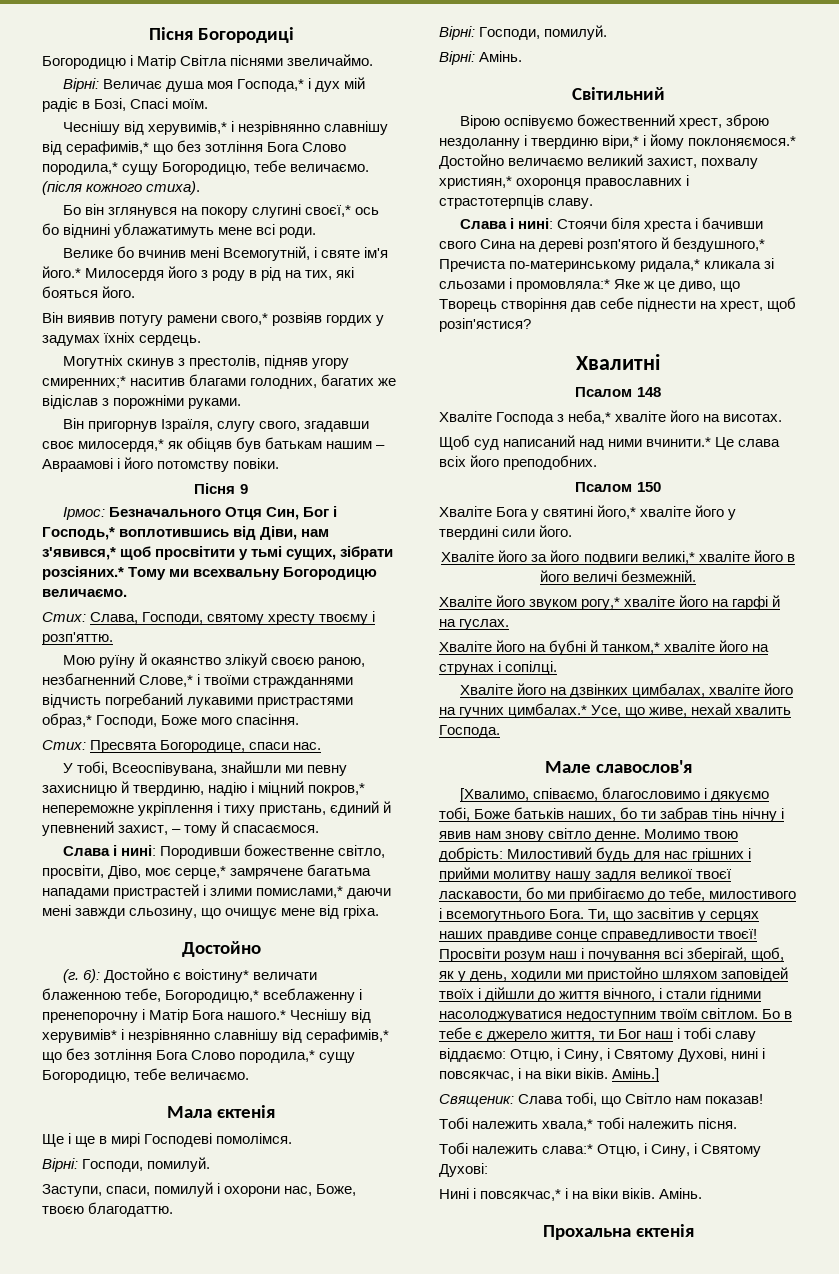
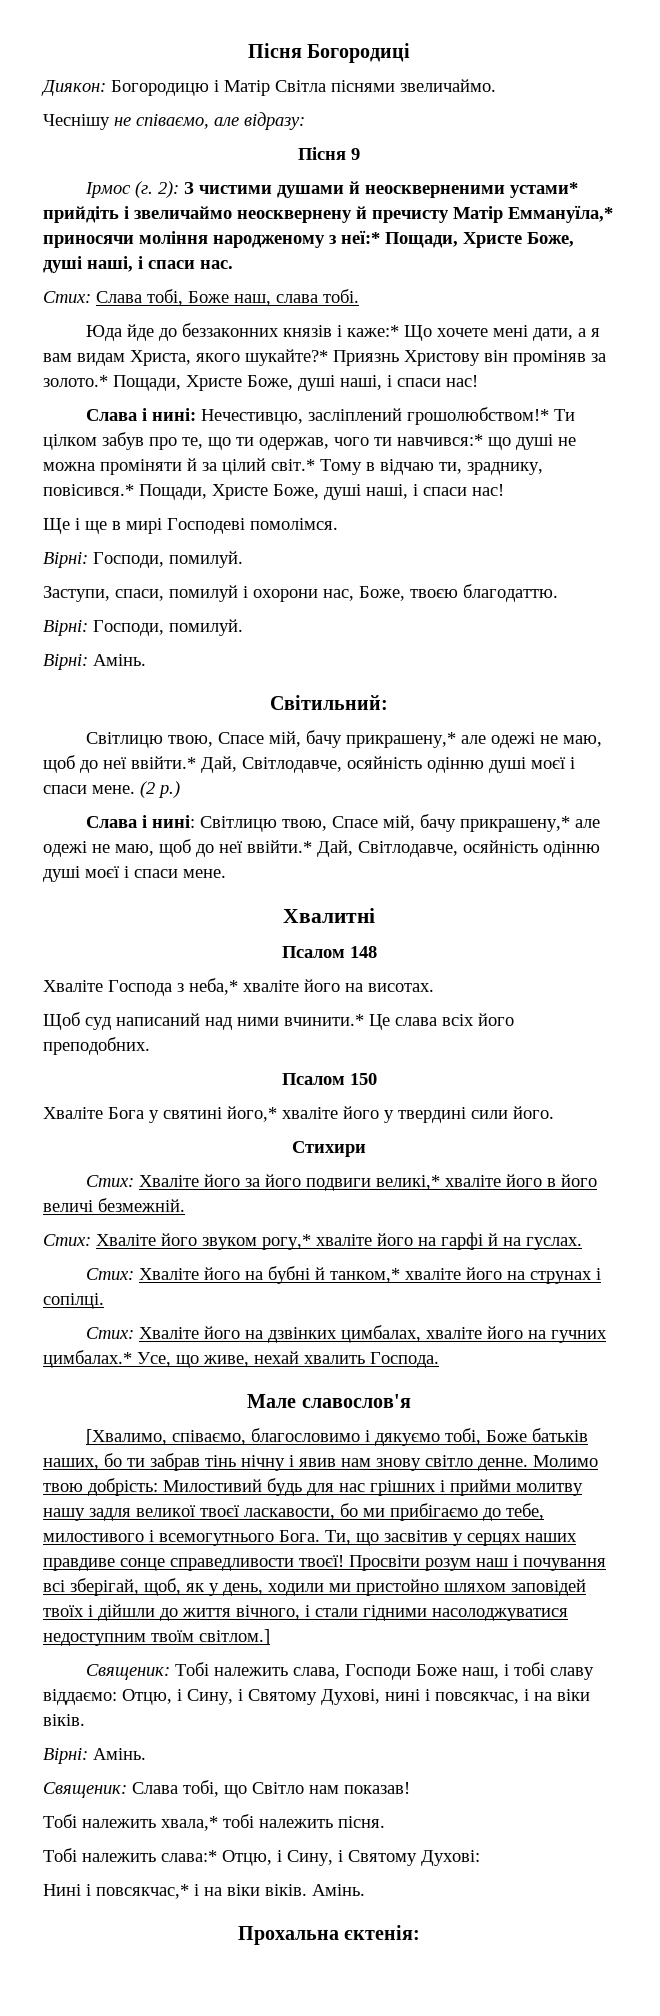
- Богородицю і Матір Світла піснями звеличаймо.
+ Диякон: Богородицю і Матір Світла піснями звеличаймо.
- Вірні: Величає душа моя Господа,* і дух мій радіє в Бозі, Спасі моїм.
- Чеснішу від херувимів,* і незрівнянно славнішу від серафимів,* що без зотління Бога Слово породила,* сущу Богородицю, тебе величаємо. (після кожного стиха).
- Бо він зглянувся на покору слугині своєї,* ось бо віднині ублажатимуть мене всі роди.
- Велике бо вчинив мені Всемогутній, і святе ім'я його.* Милосердя його з роду в рід на тих, які бояться його.
- Він виявив потугу рамени свого,* розвіяв гордих у задумах їхніх сердець.
- Могутніх скинув з престолів, підняв угору смиренних;* наситив благами голодних, багатих же відіслав з порожніми руками.
- Він пригорнув Ізраїля, слугу свого, згадавши своє милосердя,* як обіцяв був батькам нашим – Авраамові і його потомству повіки.
+ Чеснішу не співаємо, але відразу:
  Пісня 9
- Ірмос: Безначального Отця Син, Бог і Господь,* воплотившись від Діви, нам з'явився,* щоб просвітити у тьмі сущих, зібрати розсіяних.* Тому ми всехвальну Богородицю величаємо.
- Стих: Слава, Господи, святому хресту твоєму і розп'яттю.
- Мою руїну й окаянство злікуй своєю раною, незбагненний Слове,* і твоїми стражданнями відчисть погребаний лукавими пристрастями образ,* Господи, Боже мого спасіння.
- Стих: Пресвята Богородице, спаси нас.
- У тобі, Всеоспівувана, знайшли ми певну захисницю й твердиню, надію і міцний покров,* непереможне укріплення і тиху пристань, єдиний й упевнений захист, – тому й спасаємося.
- Слава і нині: Породивши божественне світло, просвіти, Діво, моє серце,* замрячене багатьма нападами пристрастей і злими помислами,* даючи мені завжди сльозину, що очищує мене від гріха.
- Достойно
- (г. 6): Достойно є воістину* величати блаженною тебе, Богородицю,* всеблаженну і пренепорочну і Матір Бога нашого.* Чеснішу від херувимів* і незрівнянно славнішу від серафимів,* що без зотління Бога Слово породила,* сущу Богородицю, тебе величаємо.
- Мала єктенія
+ Ірмос (г. 2): З чистими душами й неоскверненими устами* прийдіть і звеличаймо неосквернену й пречисту Матір Еммануїла,* приносячи моління народженому з неї:* Пощади, Христе Боже, душі наші, і спаси нас.
+ Стих: Слава тобі, Боже наш, слава тобі.
+ Юда йде до беззаконних князів і каже:* Що хочете мені дати, а я вам видам Христа, якого шукайте?* Приязнь Христову він проміняв за золото.* Пощади, Христе Боже, душі наші, і спаси нас!
+ Слава і нині: Нечестивцю, засліплений грошолюбством!* Ти цілком забув про те, що ти одержав, чого ти навчився:* що душі не можна проміняти й за цілий світ.* Тому в відчаю ти, зраднику, повісився.* Пощади, Христе Боже, душі наші, і спаси нас!
- Світильний
- Вірою оспівуємо божественний хрест, зброю нездоланну і твердиню віри,* і йому поклоняємося.* Достойно величаємо великий захист, похвалу християн,* охоронця православних і страстотерпців славу.
- Слава і нині: Стоячи біля хреста і бачивши свого Сина на дереві розп'ятого й бездушного,* Пречиста по-материнському ридала,* кликала зі сльозами і промовляла:* Яке ж це диво, що Творець створіння дав себе піднести на хрест, щоб розіп'ястися?
+ Світильний:
+ Світлицю твою, Спасе мій, бачу прикрашену,* але одежі не маю, щоб до неї ввійти.* Дай, Світлодавче, осяйність одінню душі моєї і спаси мене. (2 р.)
+ Слава і нині: Світлицю твою, Спасе мій, бачу прикрашену,* але одежі не маю, щоб до неї ввійти.* Дай, Світлодавче, осяйність одінню душі моєї і спаси мене.
- Хваліте його за його подвиги великі,* хваліте його в його величі безмежній.
+ Стихири
+ Стих: Хваліте його за його подвиги великі,* хваліте його в його величі безмежній.
- Хваліте його звуком рогу,* хваліте його на гарфі й на гуслах.
+ Стих: Хваліте його звуком рогу,* хваліте його на гарфі й на гуслах.
- Хваліте його на бубні й танком,* хваліте його на струнах і сопілці.
+ Стих: Хваліте його на бубні й танком,* хваліте його на струнах і сопілці.
- Хваліте його на дзвінких цимбалах, хваліте його на гучних цимбалах.* Усе, що живе, нехай хвалить Господа.
+ Стих: Хваліте його на дзвінких цимбалах, хваліте його на гучних цимбалах.* Усе, що живе, нехай хвалить Господа.
- Просвіти розум наш і почування всі зберігай, щоб, як у день, ходили ми пристойно шляхом заповідей твоїх і дійшли до життя вічного, і стали гідними насолоджуватися недоступним твоїм світлом. Бо в тебе є джерело життя, ти Бог наш і тобі славу віддаємо: Отцю, і Сину, і Святому Духові, нині і повсякчас, і на віки віків. Амінь.]
+ Просвіти розум наш і почування всі зберігай, щоб, як у день, ходили ми пристойно шляхом заповідей твоїх і дійшли до життя вічного, і стали гідними насолоджуватися недоступним твоїм світлом.]
+ Священик: Тобі належить слава, Господи Боже наш, і тобі славу віддаємо: Отцю, і Сину, і Святому Духові, нині і повсякчас, і на віки віків.
+ Вірні: Амінь.
- Прохальна єктенія
+ Прохальна єктенія:

